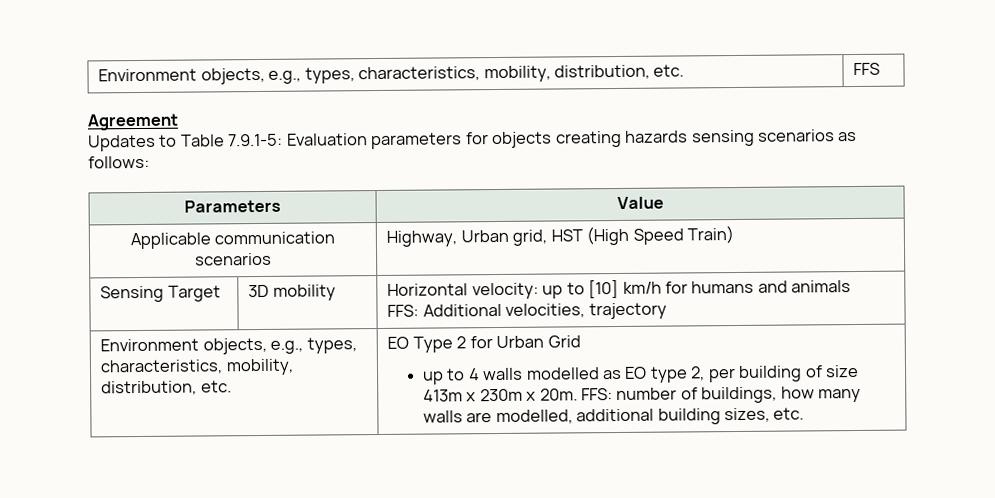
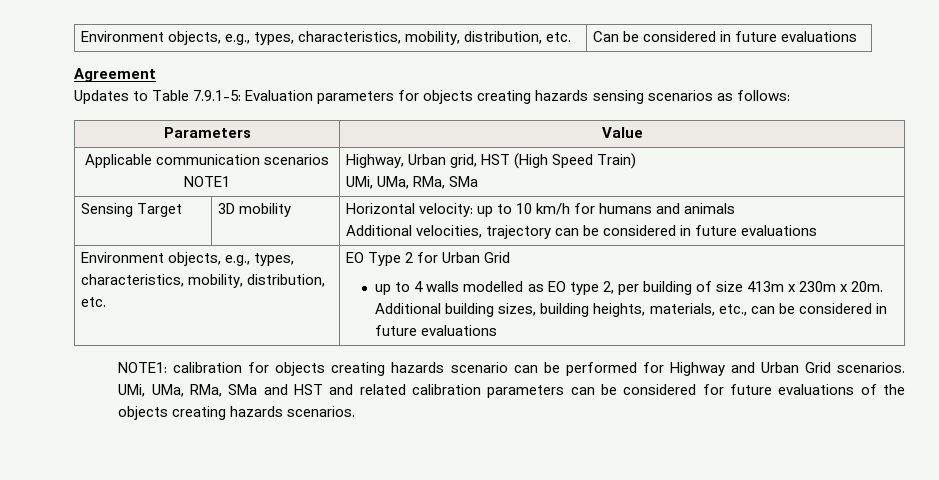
- Environment objects, e.g., types, characteristics, mobility, distribution, etc. | FFS
+ Environment objects, e.g., types, characteristics, mobility, distribution, etc. | Can be considered in future evaluations
- Applicable communication scenarios | Highway, Urban grid, HST (High Speed Train)
+ Applicable communication scenarios NOTE1 | Highway, Urban grid, HST (High Speed Train)
+ UMi, UMa, RMa, SMa
- Sensing Target | 3D mobility | Horizontal velocity: up to [10] km/h for humans and animals
- FFS: Additional velocities, trajectory
+ Sensing Target | 3D mobility | Horizontal velocity: up to 10 km/h for humans and animals
+ Additional velocities, trajectory can be considered in future evaluations
- FFS: number of buildings, how many walls are modelled, additional building sizes, etc.
+ Additional building sizes, building heights, materials, etc., can be considered in future evaluations
+ NOTE1: calibration for objects creating hazards scenario can be performed for Highway and Urban Grid scenarios. UMi, UMa, RMa, SMa and HST and related calibration parameters can be considered for future evaluations of the objects creating hazards scenarios.

